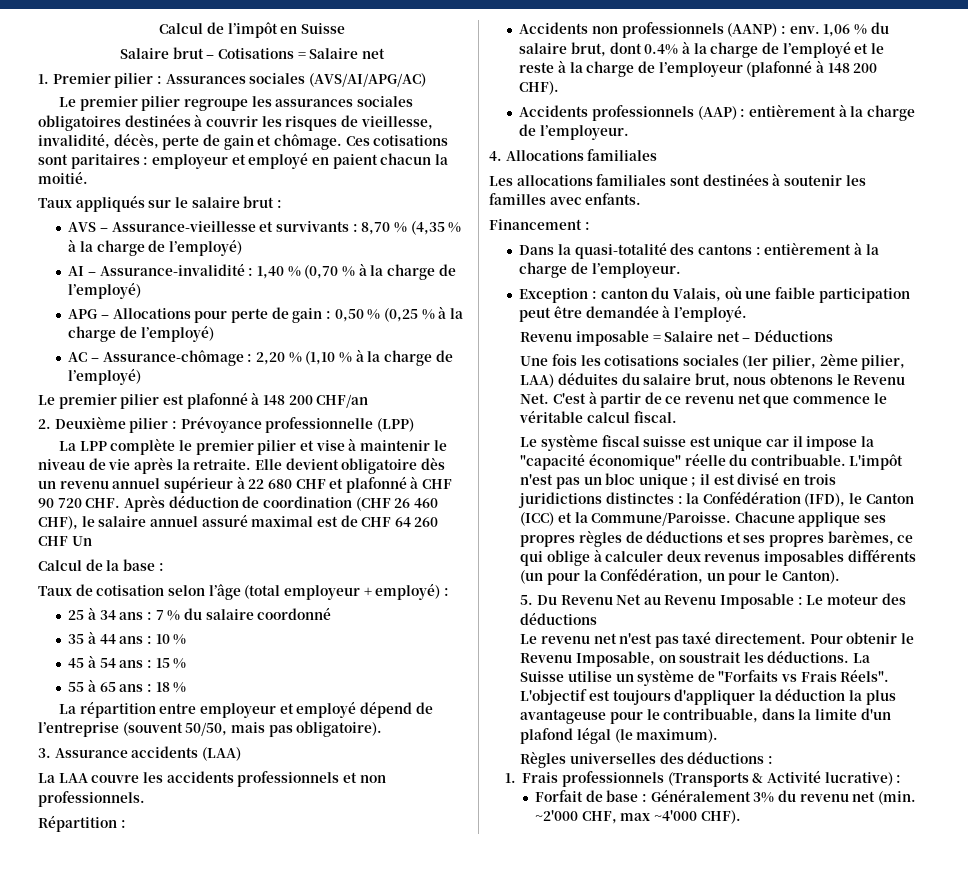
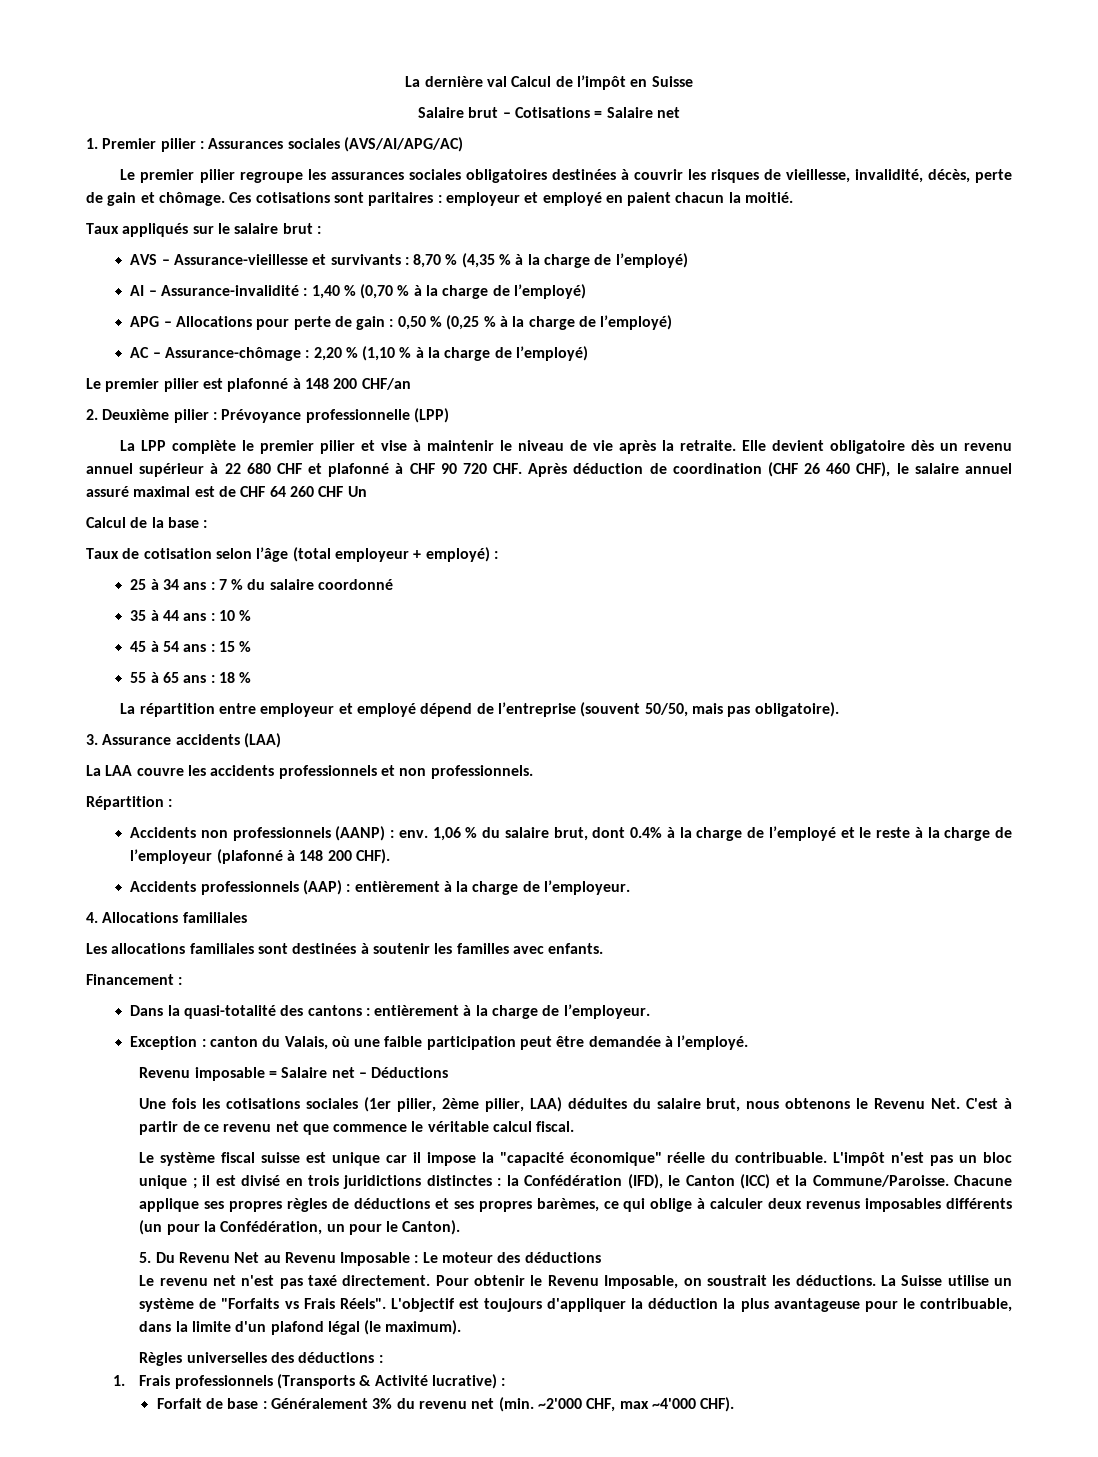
- Calcul de l’impôt en Suisse
+ La dernière val Calcul de l’impôt en Suisse

